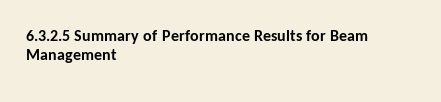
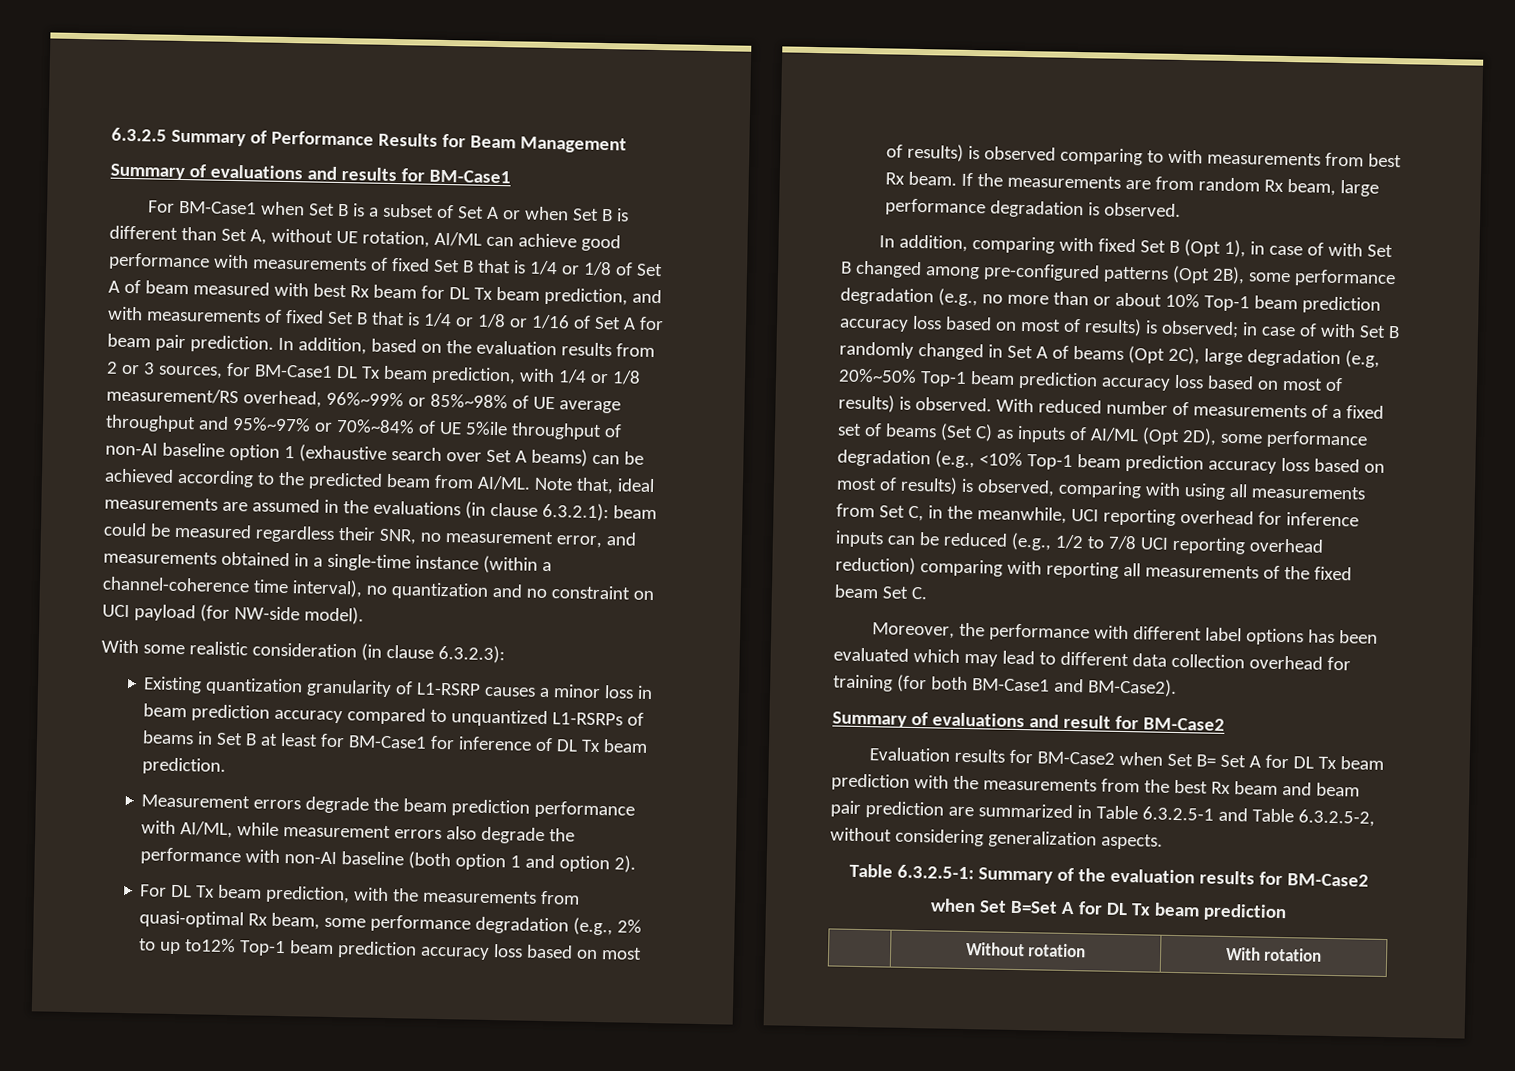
+ Summary of evaluations and results for BM-Case1
+ For BM-Case1 when Set B is a subset of Set A or when Set B is different than Set A, without UE rotation, AI/ML can achieve good performance with measurements of fixed Set B that is 1/4 or 1/8 of Set A of beam measured with best Rx beam for DL Tx beam prediction, and with measurements of fixed Set B that is 1/4 or 1/8 or 1/16 of Set A for beam pair prediction. In addition, based on the evaluation results from 2 or 3 sources, for BM-Case1 DL Tx beam prediction, with 1/4 or 1/8 measurement/RS overhead, 96%~99% or 85%~98% of UE average throughput and 95%~97% or 70%~84% of UE 5%ile throughput of non-AI baseline option 1 (exhaustive search over Set A beams) can be achieved according to the predicted beam from AI/ML. Note that, ideal measurements are assumed in the evaluations (in clause 6.3.2.1): beam could be measured regardless their SNR, no measurement error, and measurements obtained in a single-time instance (within a channel-coherence time interval), no quantization and no constraint on UCI payload (for NW-side model).
+ With some realistic consideration (in clause 6.3.2.3):
+ Existing quantization granularity of L1-RSRP causes a minor loss in beam prediction accuracy compared to unquantized L1-RSRPs of beams in Set B at least for BM-Case1 for inference of DL Tx beam prediction.
+ Measurement errors degrade the beam prediction performance with AI/ML, while measurement errors also degrade the performance with non-AI baseline (both option 1 and option 2).
+ For DL Tx beam prediction, with the measurements from quasi-optimal Rx beam, some performance degradation (e.g., 2% to up to12% Top-1 beam prediction accuracy loss based on most of results) is observed comparing to with measurements from best Rx beam. If the measurements are from random Rx beam, large performance degradation is observed.
+ In addition, comparing with fixed Set B (Opt 1), in case of with Set B changed among pre-configured patterns (Opt 2B), some performance degradation (e.g., no more than or about 10% Top-1 beam prediction accuracy loss based on most of results) is observed; in case of with Set B randomly changed in Set A of beams (Opt 2C), large degradation (e.g, 20%~50% Top-1 beam prediction accuracy loss based on most of results) is observed. With reduced number of measurements of a fixed set of beams (Set C) as inputs of AI/ML (Opt 2D), some performance degradation (e.g., <10% Top-1 beam prediction accuracy loss based on most of results) is observed, comparing with using all measurements from Set C, in the meanwhile, UCI reporting overhead for inference inputs can be reduced (e.g., 1/2 to 7/8 UCI reporting overhead reduction) comparing with reporting all measurements of the fixed beam Set C.
+ Moreover, the performance with different label options has been evaluated which may lead to different data collection overhead for training (for both BM-Case1 and BM-Case2).
+ Summary of evaluations and result for BM-Case2
+ Evaluation results for BM-Case2 when Set B= Set A for DL Tx beam prediction with the measurements from the best Rx beam and beam pair prediction are summarized in Table 6.3.2.5-1 and Table 6.3.2.5-2, without considering generalization aspects.
+ Table 6.3.2.5-1: Summary of the evaluation results for BM-Case2
+ when Set B=Set A for DL Tx beam prediction
+ | Without rotation | With rotation

